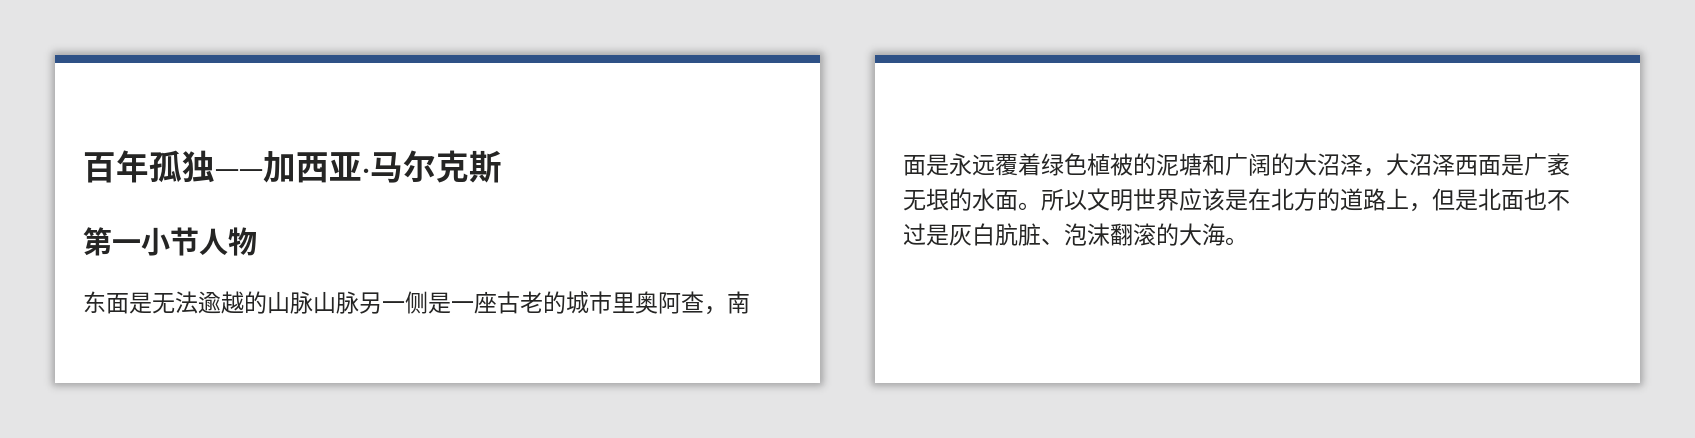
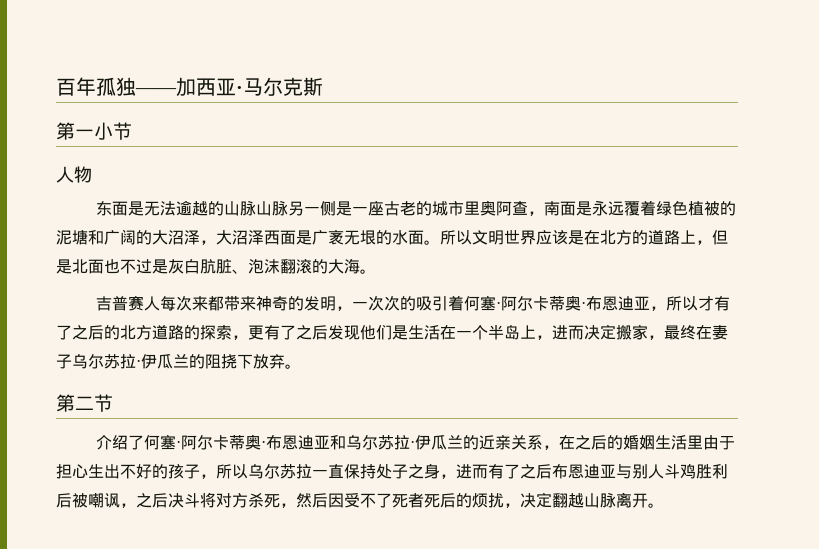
- 第一小节人物
+ 第一小节
+ 人物
+ 吉普赛人每次来都带来神奇的发明，一次次的吸引着何塞·阿尔卡蒂奥·布恩迪亚，所以才有了之后的北方道路的探索，更有了之后发现他们是生活在一个半岛上，进而决定搬家，最终在妻子乌尔苏拉·伊瓜兰的阻挠下放弃。
+ 第二节
+ 介绍了何塞·阿尔卡蒂奥·布恩迪亚和乌尔苏拉·伊瓜兰的近亲关系，在之后的婚姻生活里由于担心生出不好的孩子，所以乌尔苏拉一直保持处子之身，进而有了之后布恩迪亚与别人斗鸡胜利后被嘲讽，之后决斗将对方杀死，然后因受不了死者死后的烦扰，决定翻越山脉离开。

